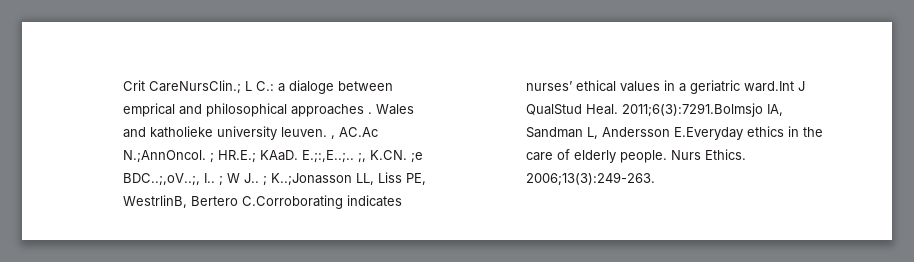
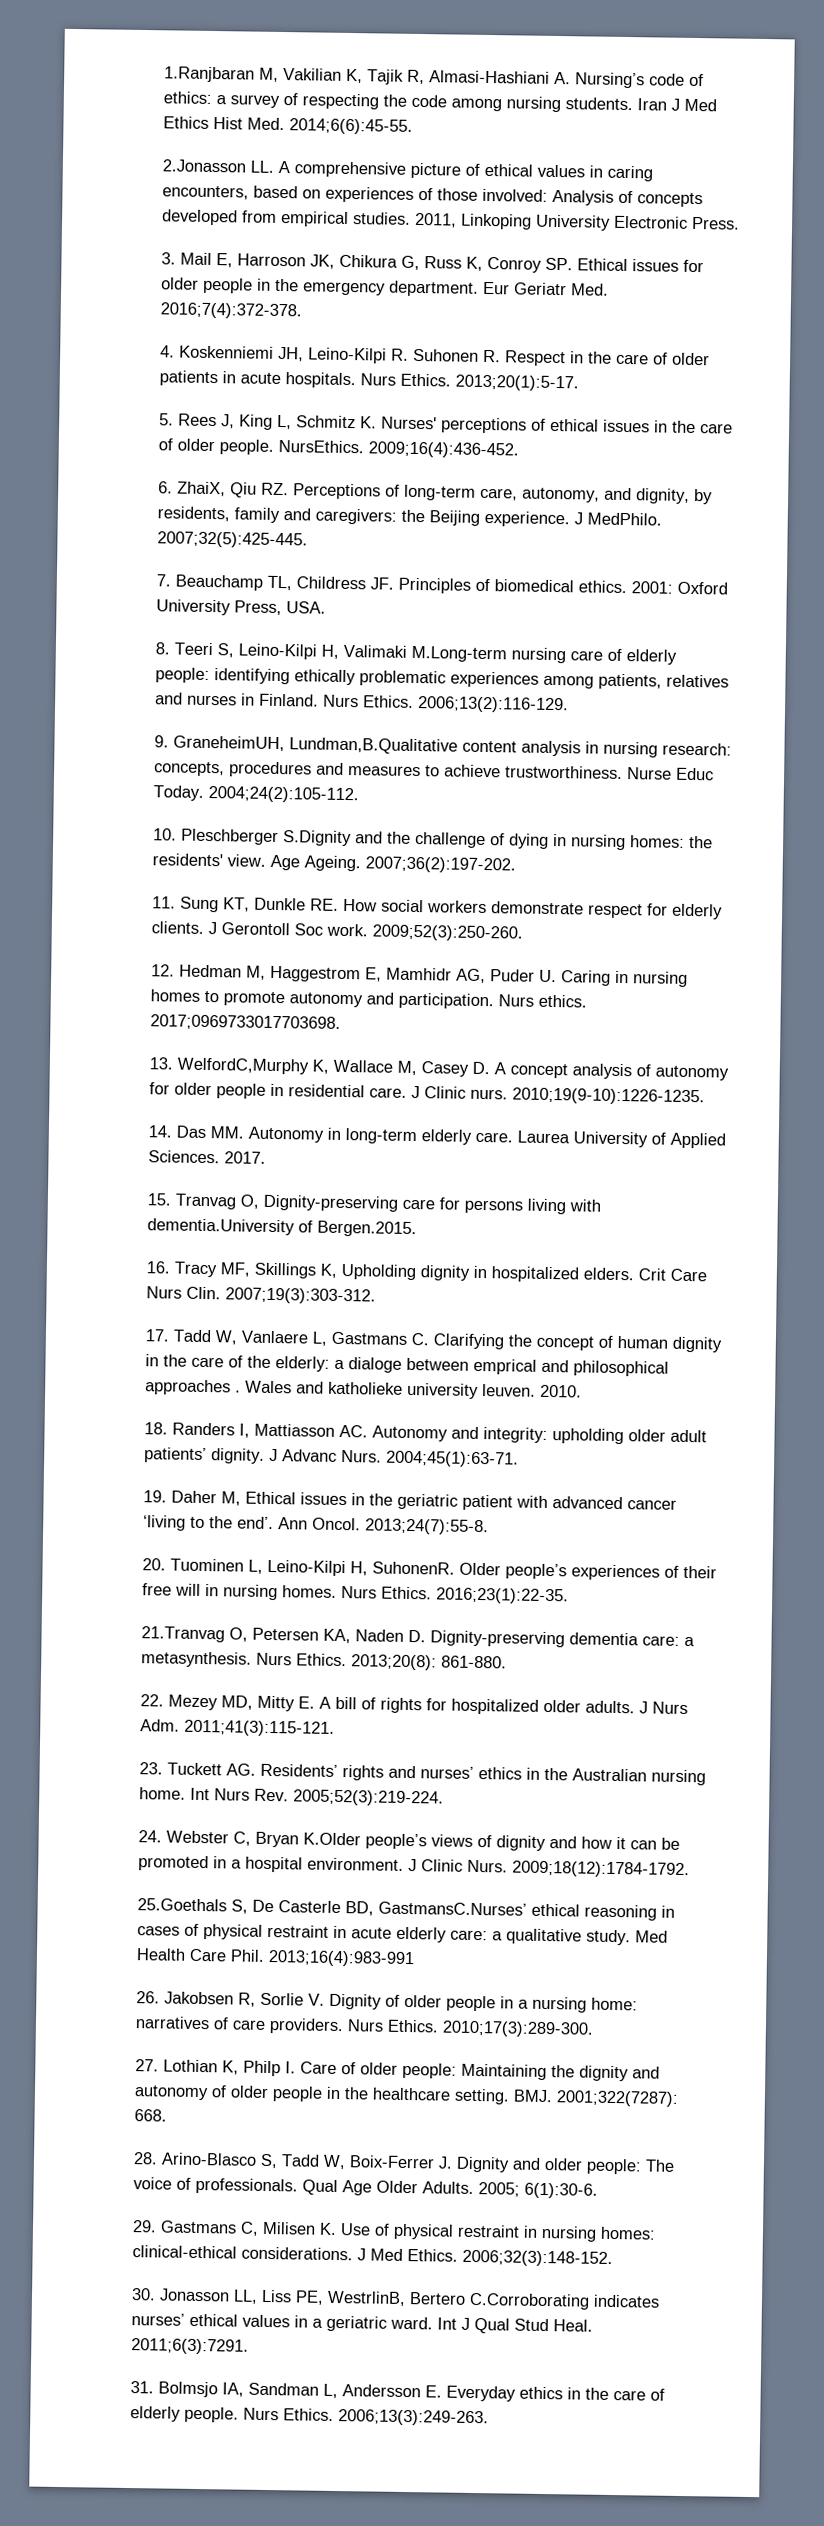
- Crit CareNursClin.; L C.: a dialoge between emprical and philosophical approaches .
+ 1.Ranjbaran M, Vakilian K, Tajik R, Almasi-Hashiani A. Nursing’s code of ethics: a survey of respecting the code among nursing students. Iran J Med Ethics Hist Med. 2014;6(6):45-55.
+ 2.Jonasson LL. A comprehensive picture of ethical values in caring encounters, based on experiences of those involved: Analysis of concepts developed from empirical studies. 2011, Linkoping University Electronic Press.
+ 3. Mail E, Harroson JK, Chikura G, Russ K, Conroy SP. Ethical issues for older people in the emergency department. Eur Geriatr Med. 2016;7(4):372-378.
+ 4. Koskenniemi JH, Leino-Kilpi R. Suhonen R. Respect in the care of older patients in acute hospitals. Nurs Ethics. 2013;20(1):5-17.
+ 5. Rees J, King L, Schmitz K. Nurses' perceptions of ethical issues in the care of older people. NursEthics. 2009;16(4):436-452.
+ 6. ZhaiX, Qiu RZ. Perceptions of long-term care, autonomy, and dignity, by residents, family and caregivers: the Beijing experience. J MedPhilo. 2007;32(5):425-445.
+ 7. Beauchamp TL, Childress JF. Principles of biomedical ethics. 2001: Oxford University Press, USA.
+ 8. Teeri S, Leino-Kilpi H, Valimaki M.Long-term nursing care of elderly people: identifying ethically problematic experiences among patients, relatives and nurses in Finland. Nurs Ethics. 2006;13(2):116-129.
+ 9. GraneheimUH, Lundman,B.Qualitative content analysis in nursing research: concepts, procedures and measures to achieve trustworthiness. Nurse Educ Today. 2004;24(2):105-112.
+ 10. Pleschberger S.Dignity and the challenge of dying in nursing homes: the residents' view. Age Ageing. 2007;36(2):197-202.
+ 11. Sung KT, Dunkle RE. How social workers demonstrate respect for elderly clients. J Gerontoll Soc work. 2009;52(3):250-260.
+ 12. Hedman M, Haggestrom E, Mamhidr AG, Puder U. Caring in nursing homes to promote autonomy and participation. Nurs ethics. 2017;0969733017703698.
+ 13. WelfordC,Murphy K, Wallace M, Casey D. A concept analysis of autonomy for older people in residential care. J Clinic nurs. 2010;19(9‐10):1226-1235.
+ 14. Das MM. Autonomy in long-term elderly care. Laurea University of Applied Sciences. 2017.
+ 15. Tranvag O, Dignity-preserving care for persons living with dementia.University of Bergen.2015.
+ 16. Tracy MF, Skillings K, Upholding dignity in hospitalized elders. Crit Care Nurs Clin. 2007;19(3):303-312.
+ 17. Tadd W, Vanlaere L, Gastmans C. Clarifying the concept of human dignity in the care of the elderly: a dialoge between emprical and philosophical approaches .
- Wales and katholieke university leuven. , AC.Ac N.;AnnOncol. ; HR.E.; KAaD. E.;:,E..;.. ;, K.CN. ;e BDC..;,oV..;, I.. ; W J.. ; K..;Jonasson LL, Liss PE, WestrlinB, Bertero C.Corroborating indicates nurses’ ethical values in a geriatric ward.Int J QualStud Heal. 2011;6(3):7291.Bolmsjo IA, Sandman L, Andersson E.Everyday ethics in the care of elderly people.
+ Wales and katholieke university leuven. 2010.
+ 18. Randers I, Mattiasson AC. Autonomy and integrity: upholding older adult patients’ dignity. J Advanc Nurs. 2004;45(1):63-71.
+ 19. Daher M, Ethical issues in the geriatric patient with advanced cancer ‘living to the end’. Ann Oncol. 2013;24(7):55-8.
+ 20. Tuominen L, Leino-Kilpi H, SuhonenR. Older people’s experiences of their free will in nursing homes. Nurs Ethics. 2016;23(1):22-35.
+ 21.Tranvag O, Petersen KA, Naden D. Dignity-preserving dementia care: a metasynthesis. Nurs Ethics. 2013;20(8): 861-880.
+ 22. Mezey MD, Mitty E. A bill of rights for hospitalized older adults. J Nurs Adm. 2011;41(3):115-121.
+ 23. Tuckett AG. Residents’ rights and nurses’ ethics in the Australian nursing home. Int Nurs Rev. 2005;52(3):219-224.
+ 24. Webster C, Bryan K.Older people’s views of dignity and how it can be promoted in a hospital environment. J Clinic Nurs. 2009;18(12):1784-1792.
+ 25.Goethals S, De Casterle BD, GastmansC.Nurses’ ethical reasoning in cases of physical restraint in acute elderly care: a qualitative study. Med Health Care Phil. 2013;16(4):983-991
+ 26. Jakobsen R, Sorlie V. Dignity of older people in a nursing home: narratives of care providers. Nurs Ethics. 2010;17(3):289-300.
+ 27. Lothian K, Philp I. Care of older people: Maintaining the dignity and autonomy of older people in the healthcare setting. BMJ. 2001;322(7287): 668.
+ 28. Arino-Blasco S, Tadd W, Boix-Ferrer J. Dignity and older people: The voice of professionals. Qual Age Older Adults. 2005; 6(1):30-6.
+ 29. Gastmans C, Milisen K. Use of physical restraint in nursing homes: clinical-ethical considerations. J Med Ethics. 2006;32(3):148-152.
+ 30. Jonasson LL, Liss PE, WestrlinB, Bertero C.Corroborating indicates nurses’ ethical values in a geriatric ward. Int J Qual Stud Heal. 2011;6(3):7291.
+ 31. Bolmsjo IA, Sandman L, Andersson E. Everyday ethics in the care of elderly people.

